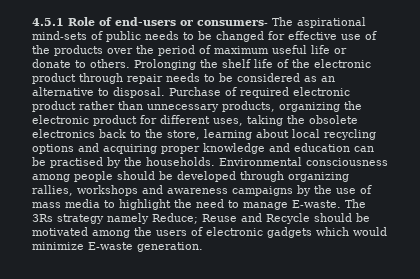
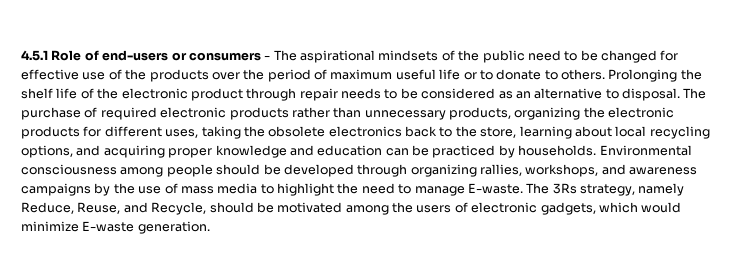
- 4.5.1 Role of end-users or consumers- The aspirational mind-sets of public needs to be changed for effective use of the products over the period of maximum useful life or donate to others.
+ 4.5.1 Role of end-users or consumers - The aspirational mindsets of the public need to be changed for effective use of the products over the period of maximum useful life or to donate to others.
- Purchase of required electronic product rather than unnecessary products, organizing the electronic product for different uses, taking the obsolete electronics back to the store, learning about local recycling options and acquiring proper knowledge and education can be practised by the households.
+ The purchase of required electronic products rather than unnecessary products, organizing the electronic products for different uses, taking the obsolete electronics back to the store, learning about local recycling options, and acquiring proper knowledge and education can be practiced by households.
- Environmental consciousness among people should be developed through organizing rallies, workshops and awareness campaigns by the use of mass media to highlight the need to manage E-waste.
+ Environmental consciousness among people should be developed through organizing rallies, workshops, and awareness campaigns by the use of mass media to highlight the need to manage E-waste.
- The 3Rs strategy namely Reduce; Reuse and Recycle should be motivated among the users of electronic gadgets which would minimize E-waste generation.
+ The 3Rs strategy, namely Reduce, Reuse, and Recycle, should be motivated among the users of electronic gadgets, which would minimize E-waste generation.

